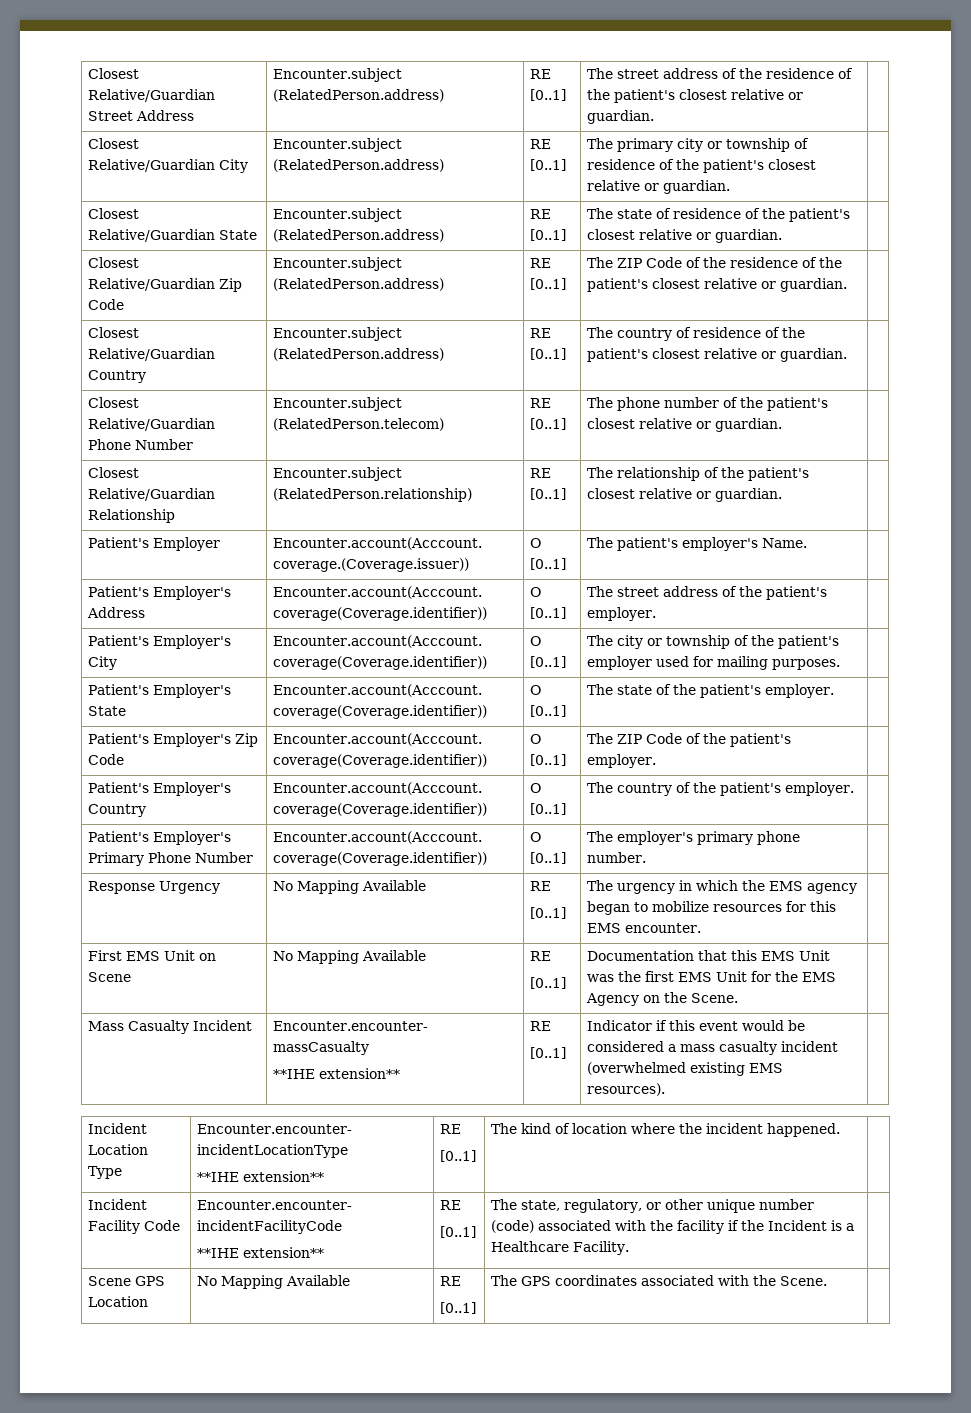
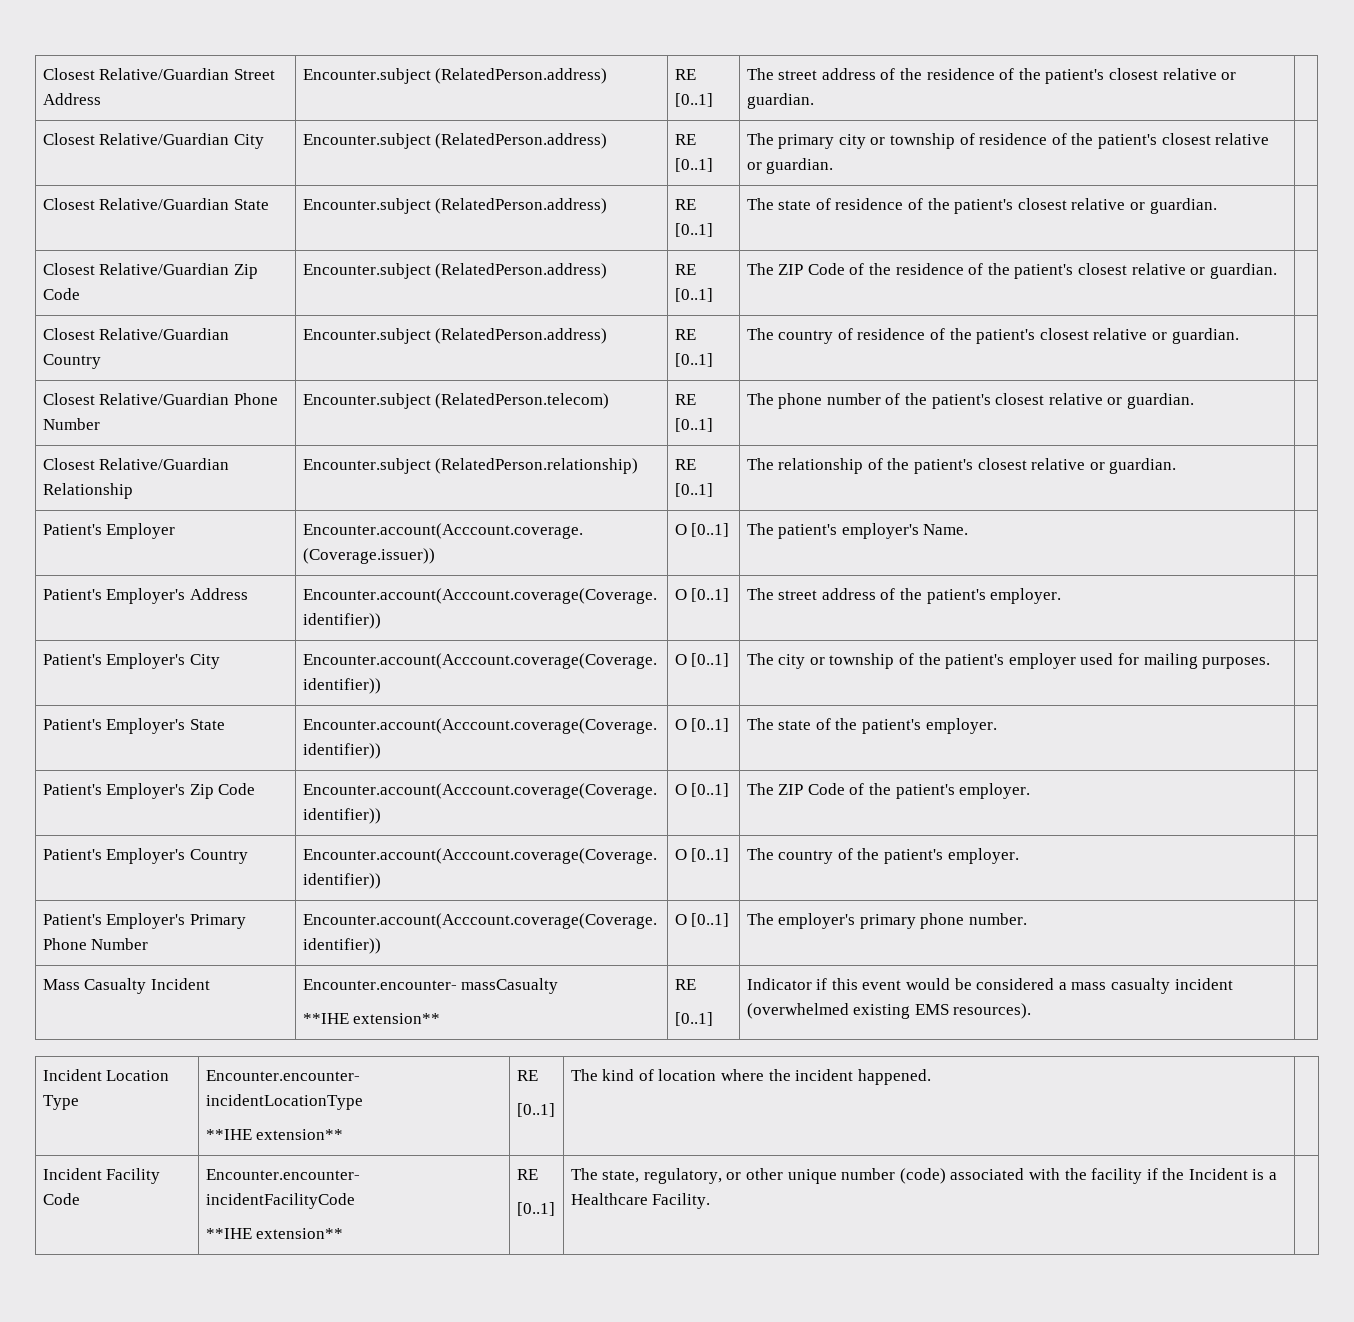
- Response Urgency | No Mapping Available | RE
- [0..1] | The urgency in which the EMS agency began to mobilize resources for this EMS encounter. |
- First EMS Unit on Scene | No Mapping Available | RE
- [0..1] | Documentation that this EMS Unit was the first EMS Unit for the EMS Agency on the Scene. |
- Scene GPS Location | No Mapping Available | RE
- [0..1] | The GPS coordinates associated with the Scene. |

